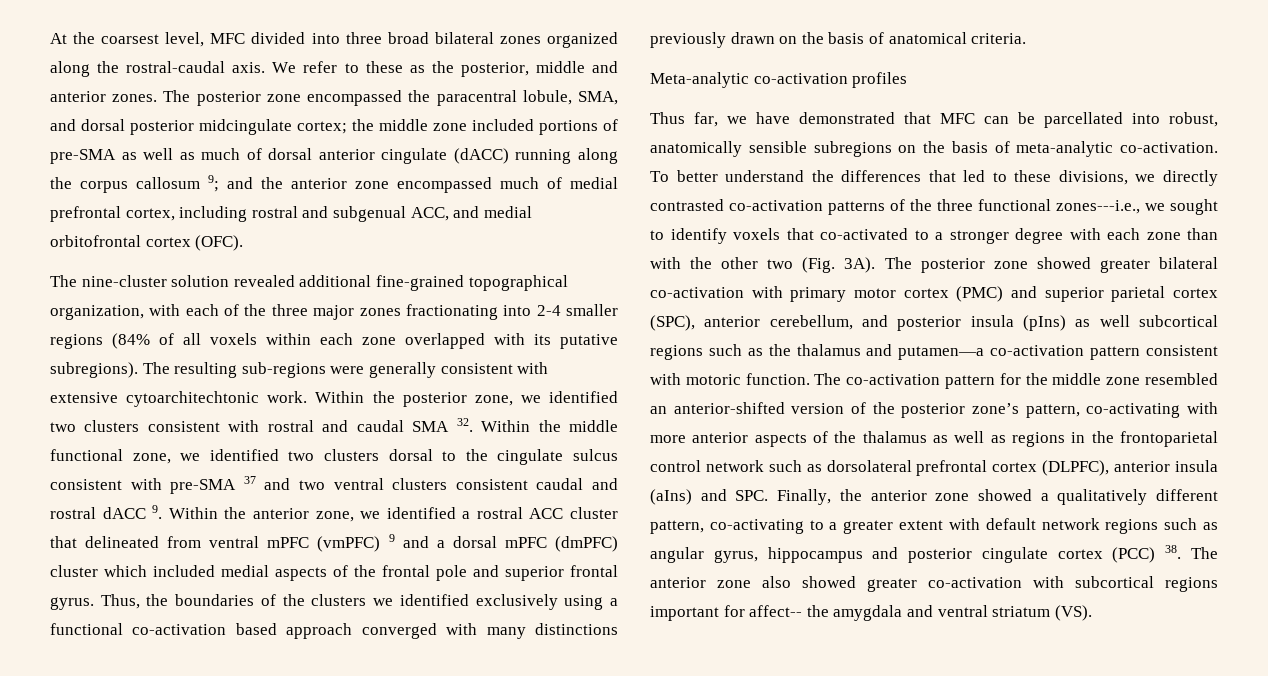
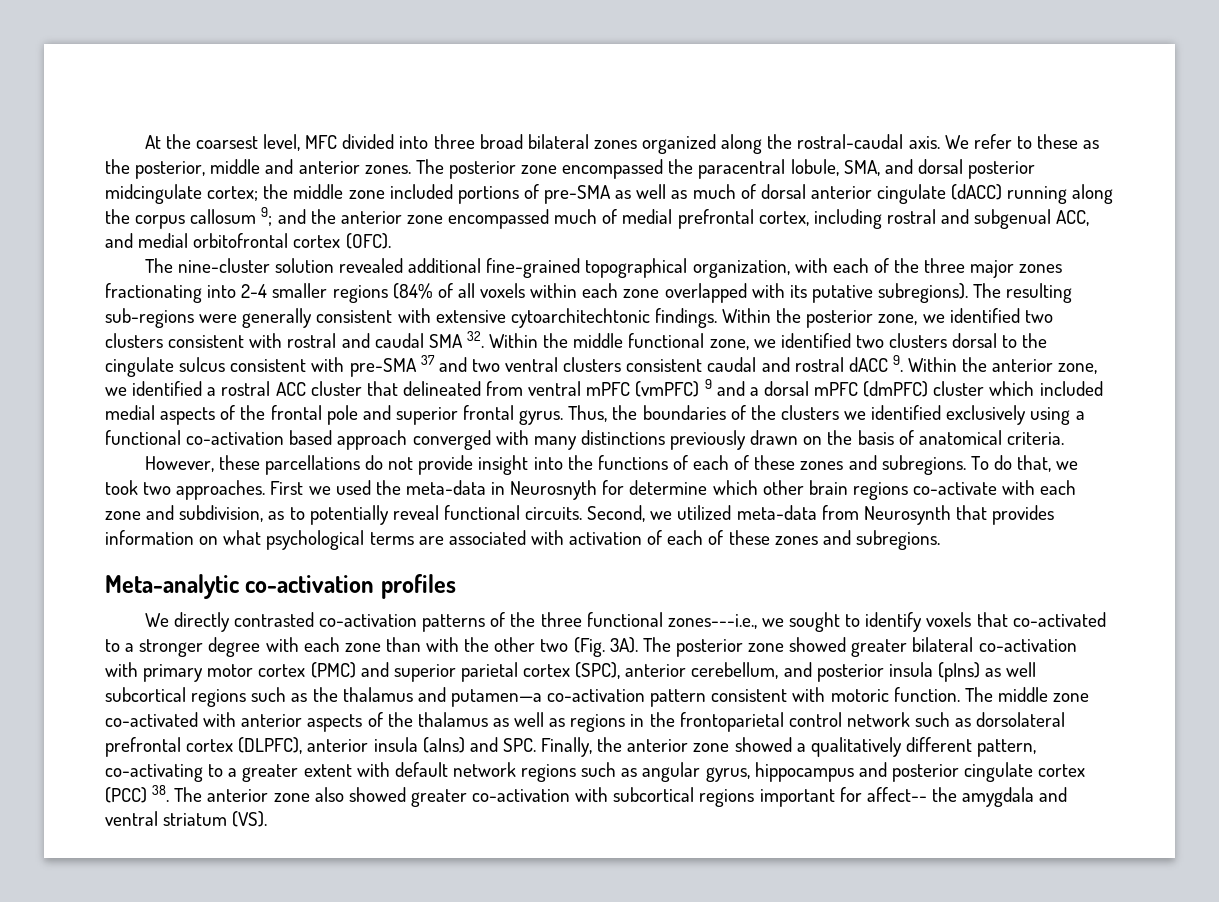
- The resulting sub-regions were generally consistent with extensive cytoarchitechtonic work.
+ The resulting sub-regions were generally consistent with extensive cytoarchitechtonic findings.
+ However, these parcellations do not provide insight into the functions of each of these zones and subregions. To do that, we took two approaches. First we used the meta-data in Neurosnyth for determine which other brain regions co-activate with each zone and subdivision, as to potentially reveal functional circuits. Second, we utilized meta-data from Neurosynth that provides information on what psychological terms are associated with activation of each of these zones and subregions.
  Meta-analytic co-activation profiles
- Thus far, we have demonstrated that MFC can be parcellated into robust, anatomically sensible subregions on the basis of meta-analytic co-activation. To better understand the differences that led to these divisions, we directly contrasted co-activation patterns of the three functional zones---i.e., we sought to identify voxels that co-activated to a stronger degree with each zone than with the other two (Fig. 3A).
+ We directly contrasted co-activation patterns of the three functional zones---i.e., we sought to identify voxels that co-activated to a stronger degree with each zone than with the other two (Fig. 3A).
- The co-activation pattern for the middle zone resembled an anterior-shifted version of the posterior zone’s pattern, co-activating with more anterior aspects of the thalamus as well as regions in the frontoparietal control network such as dorsolateral prefrontal cortex (DLPFC), anterior insula (aIns) and SPC. Finally, the anterior zone showed a qualitatively different pattern, co-activating to a greater extent with default network regions such as angular gyrus, hippocampus and posterior cingulate cortex (PCC) 38. The anterior zone also showed greater co-activation with subcortical regions important for affect-- the amygdala and ventral striatum (VS).
+ The middle zone co-activated with anterior aspects of the thalamus as well as regions in the frontoparietal control network such as dorsolateral prefrontal cortex (DLPFC), anterior insula (aIns) and SPC. Finally, the anterior zone showed a qualitatively different pattern, co-activating to a greater extent with default network regions such as angular gyrus, hippocampus and posterior cingulate cortex (PCC) 38. The anterior zone also showed greater co-activation with subcortical regions important for affect-- the amygdala and ventral striatum (VS).

